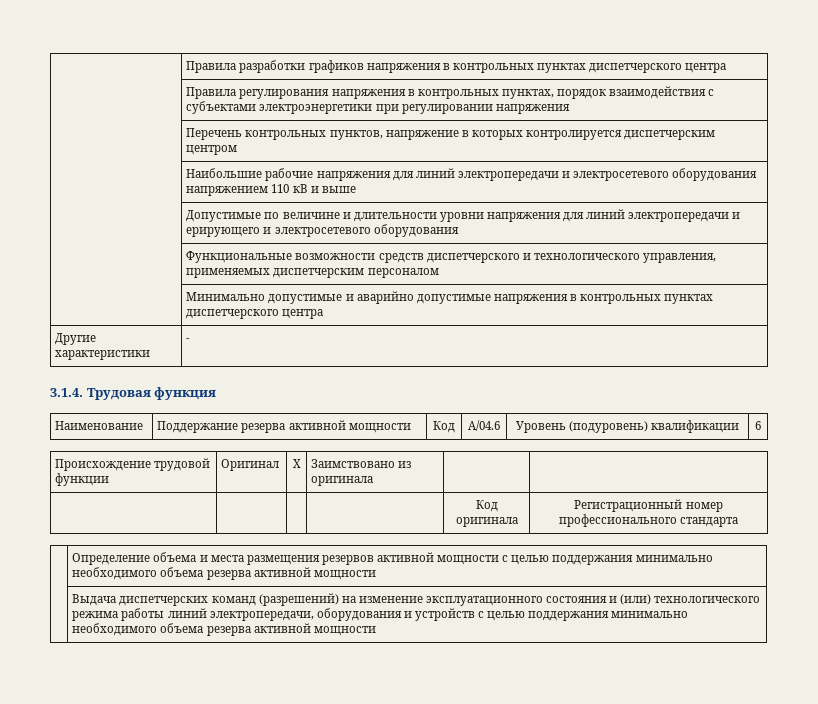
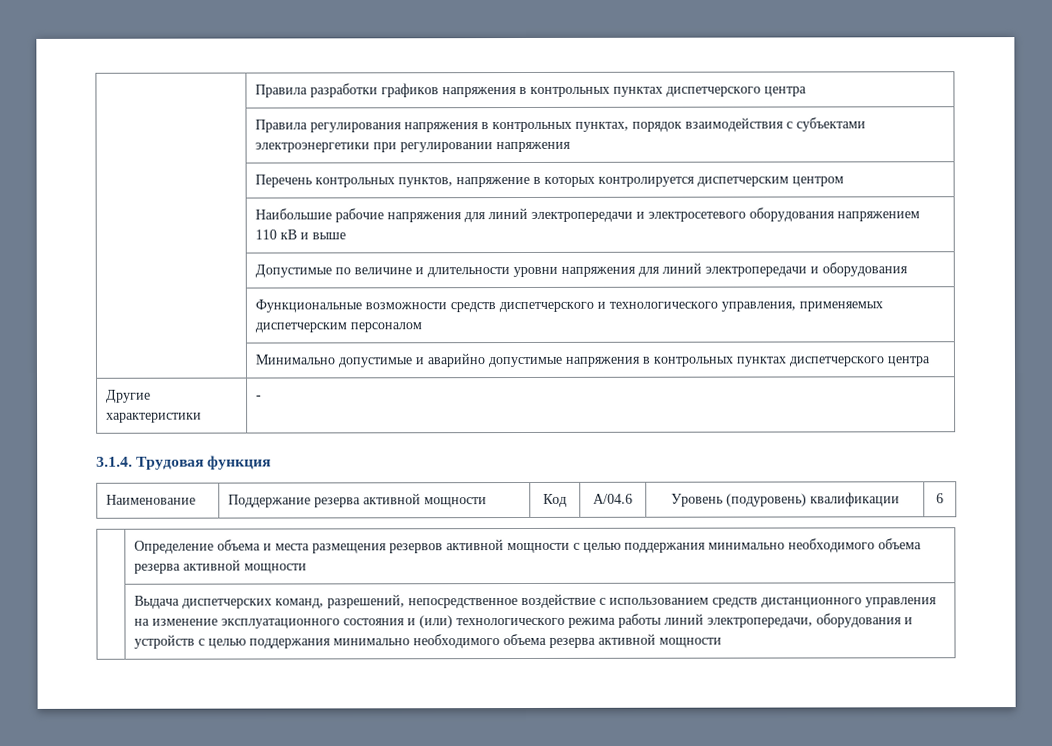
- | Допустимые по величине и длительности уровни напряжения для линий электропередачи и ерирующего и электросетевого оборудования
+ | Допустимые по величине и длительности уровни напряжения для линий электропередачи и оборудования
- Происхождение трудовой функции | Оригинал | X | Заимствовано из оригинала | |
- | | | | Код оригинала | Регистрационный номер профессионального стандарта
- | Выдача диспетчерских команд (разрешений) на изменение эксплуатационного состояния и (или) технологического режима работы линий электропередачи, оборудования и устройств с целью поддержания минимально необходимого объема резерва активной мощности
+ | Выдача диспетчерских команд, разрешений, непосредственное воздействие с использованием средств дистанционного управления на изменение эксплуатационного состояния и (или) технологического режима работы линий электропередачи, оборудования и устройств с целью поддержания минимально необходимого объема резерва активной мощности

